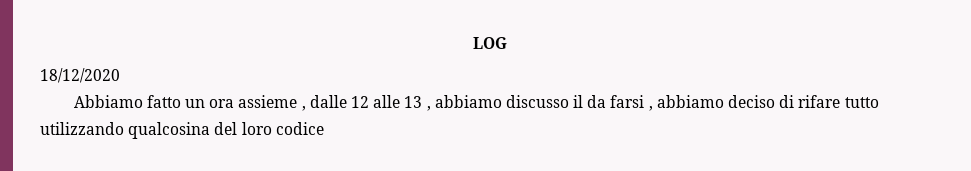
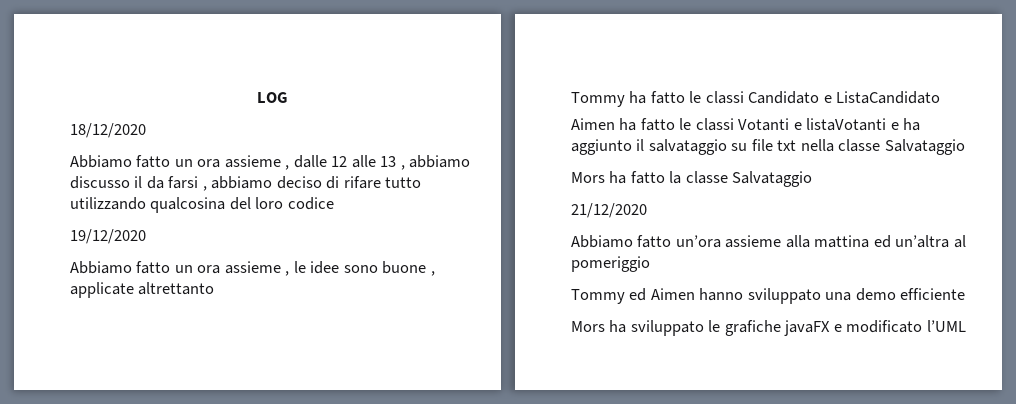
+ 19/12/2020
+ Abbiamo fatto un ora assieme , le idee sono buone , applicate altrettanto
+ Tommy ha fatto le classi Candidato e ListaCandidato
+ Aimen ha fatto le classi Votanti e listaVotanti e ha aggiunto il salvataggio su file txt nella classe Salvataggio
+ Mors ha fatto la classe Salvataggio
+ 21/12/2020
+ Abbiamo fatto un’ora assieme alla mattina ed un’altra al pomeriggio
+ Tommy ed Aimen hanno sviluppato una demo efficiente
+ Mors ha sviluppato le grafiche javaFX e modificato l’UML

